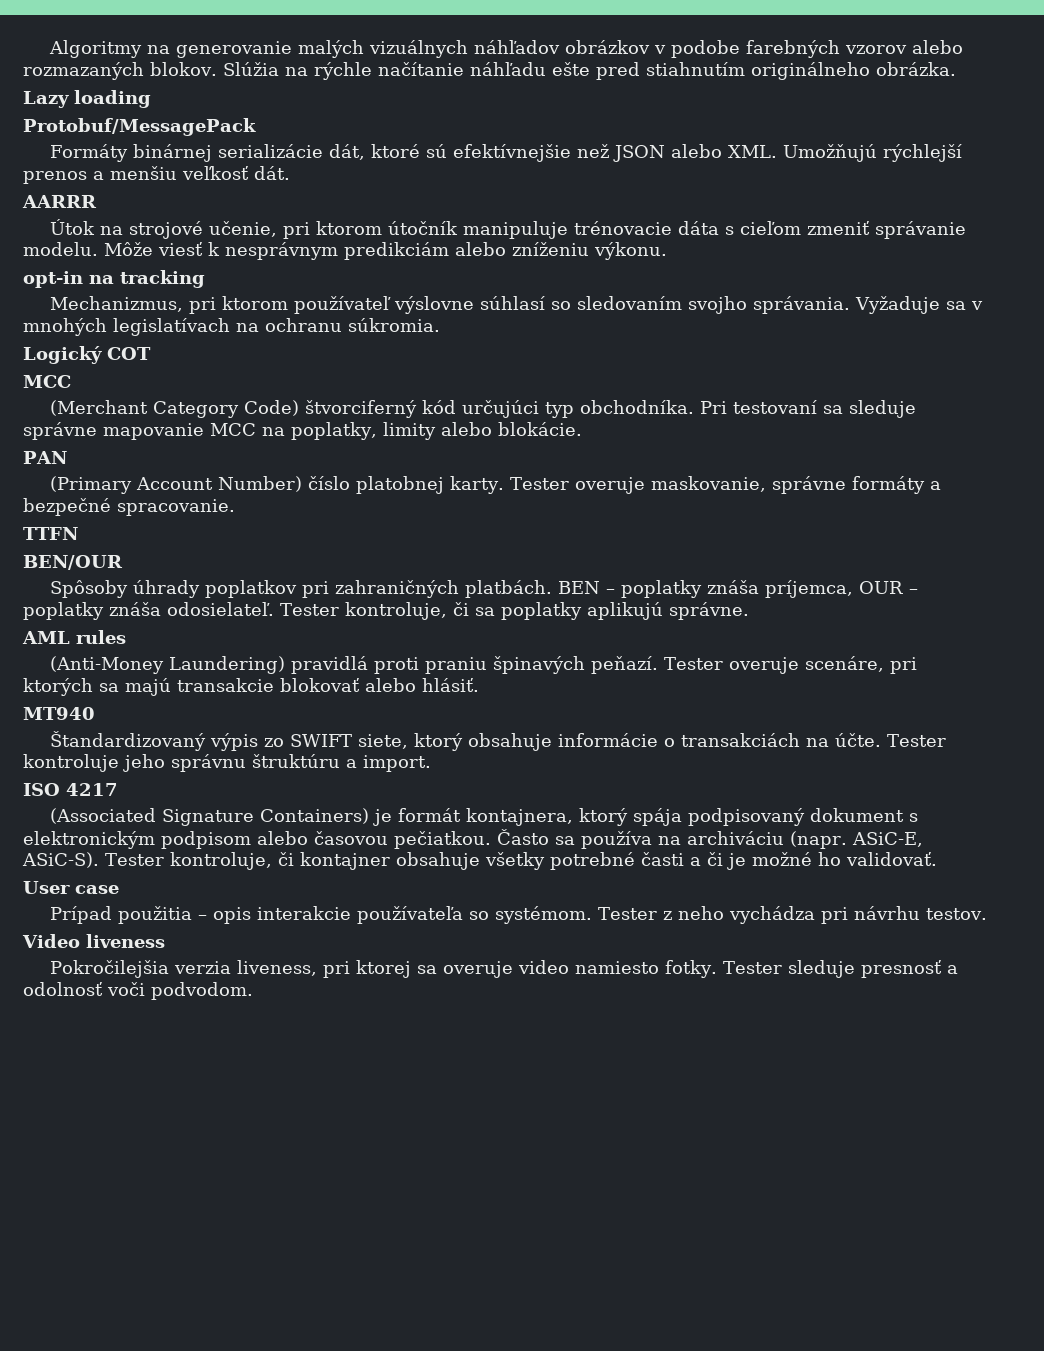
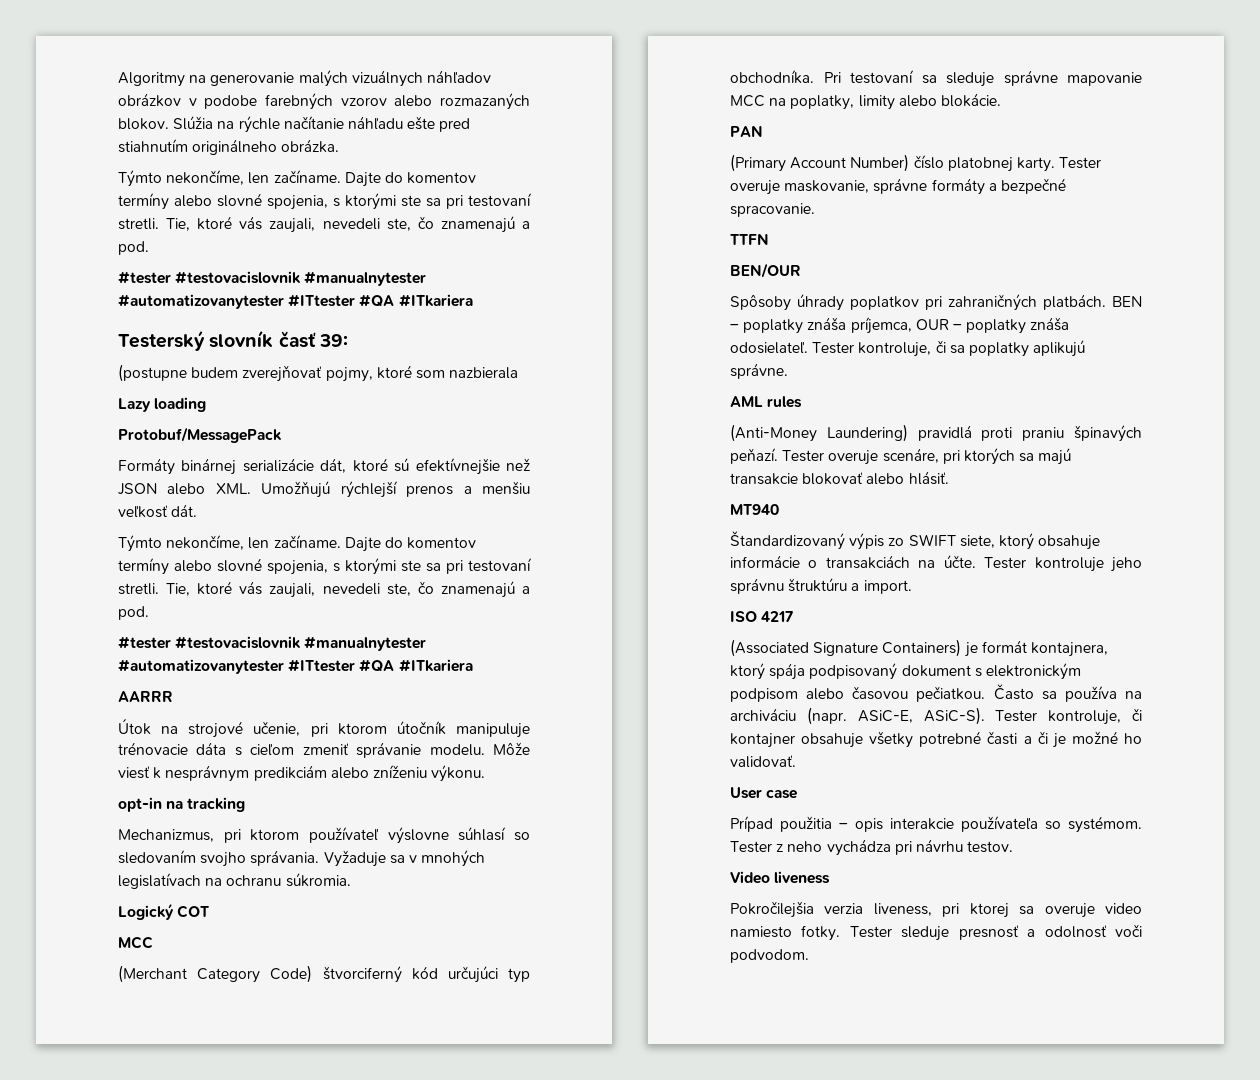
  Slúžia na rýchle načítanie náhľadu ešte pred stiahnutím originálneho obrázka.
+ Týmto nekončíme, len začíname. Dajte do komentov termíny alebo slovné spojenia, s ktorými ste sa pri testovaní stretli. Tie, ktoré vás zaujali, nevedeli ste, čo znamenajú a pod.
+ #tester #testovacislovnik #manualnytester #automatizovanytester #ITtester #QA #ITkariera
+ Testerský slovník časť 39:
+ (postupne budem zverejňovať pojmy, ktoré som nazbierala
  Formáty binárnej serializácie dát, ktoré sú efektívnejšie než JSON alebo XML. Umožňujú rýchlejší prenos a menšiu veľkosť dát.
+ Týmto nekončíme, len začíname. Dajte do komentov termíny alebo slovné spojenia, s ktorými ste sa pri testovaní stretli. Tie, ktoré vás zaujali, nevedeli ste, čo znamenajú a pod.
+ #tester #testovacislovnik #manualnytester #automatizovanytester #ITtester #QA #ITkariera

